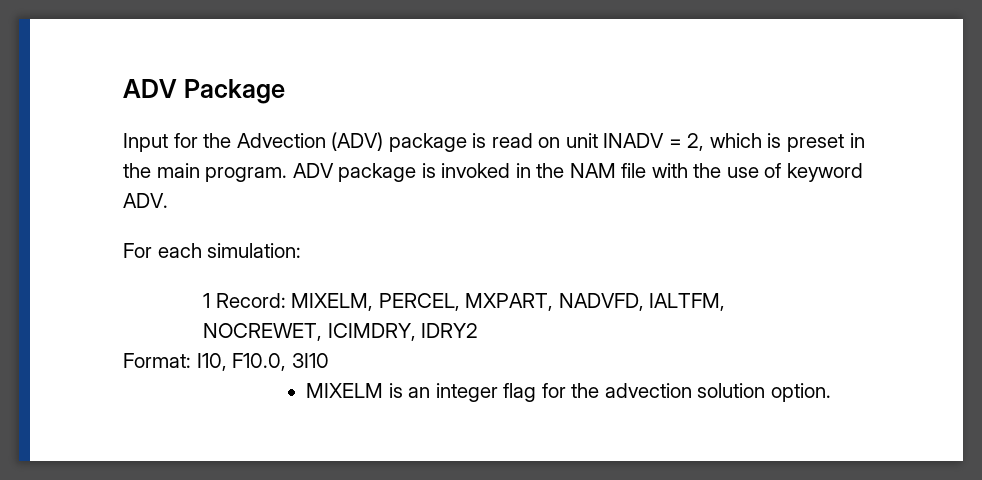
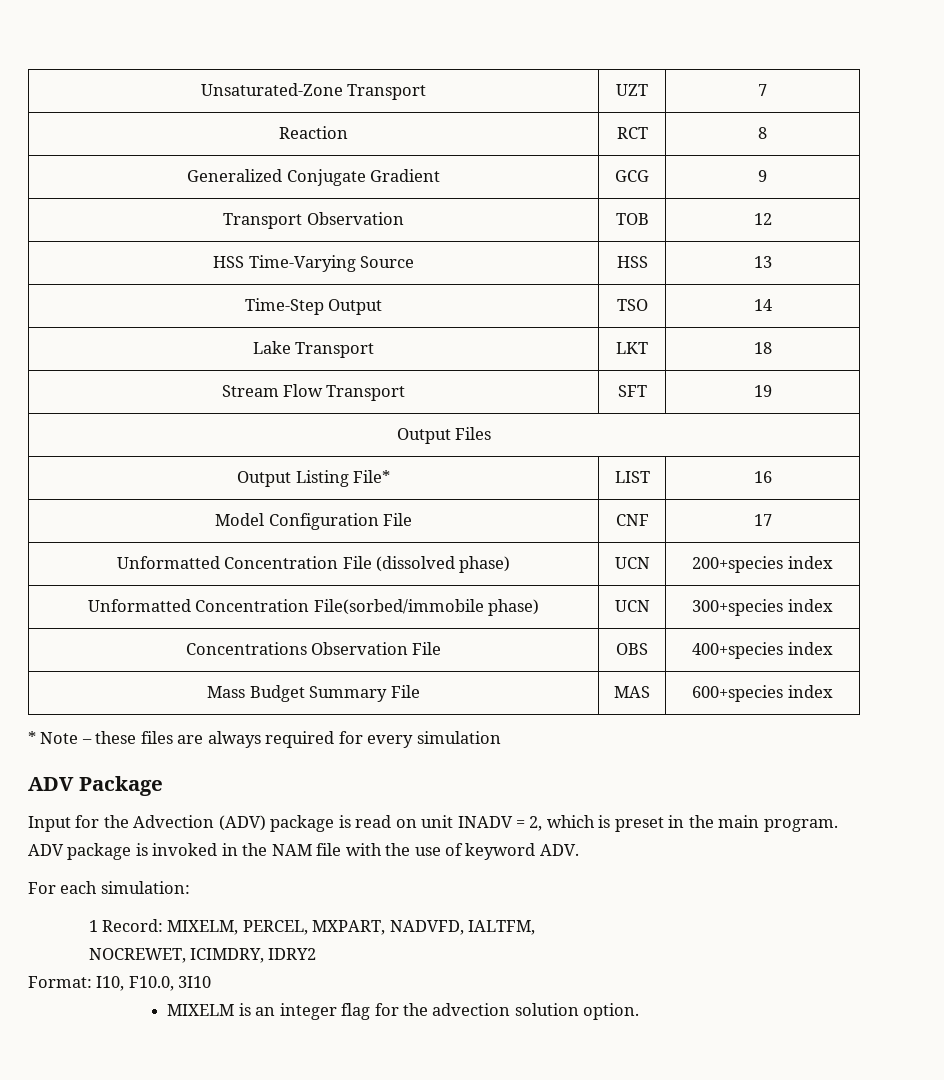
+ Unsaturated-Zone Transport | UZT | 7
+ Reaction | RCT | 8
+ Generalized Conjugate Gradient | GCG | 9
+ Transport Observation | TOB | 12
+ HSS Time-Varying Source | HSS | 13
+ Time-Step Output | TSO | 14
+ Lake Transport | LKT | 18
+ Stream Flow Transport | SFT | 19
+ Output Files
+ Output Listing File* | LIST | 16
+ Model Configuration File | CNF | 17
+ Unformatted Concentration File (dissolved phase) | UCN | 200+species index
+ Unformatted Concentration File(sorbed/immobile phase) | UCN | 300+species index
+ Concentrations Observation File | OBS | 400+species index
+ Mass Budget Summary File | MAS | 600+species index
+ * Note – these files are always required for every simulation

